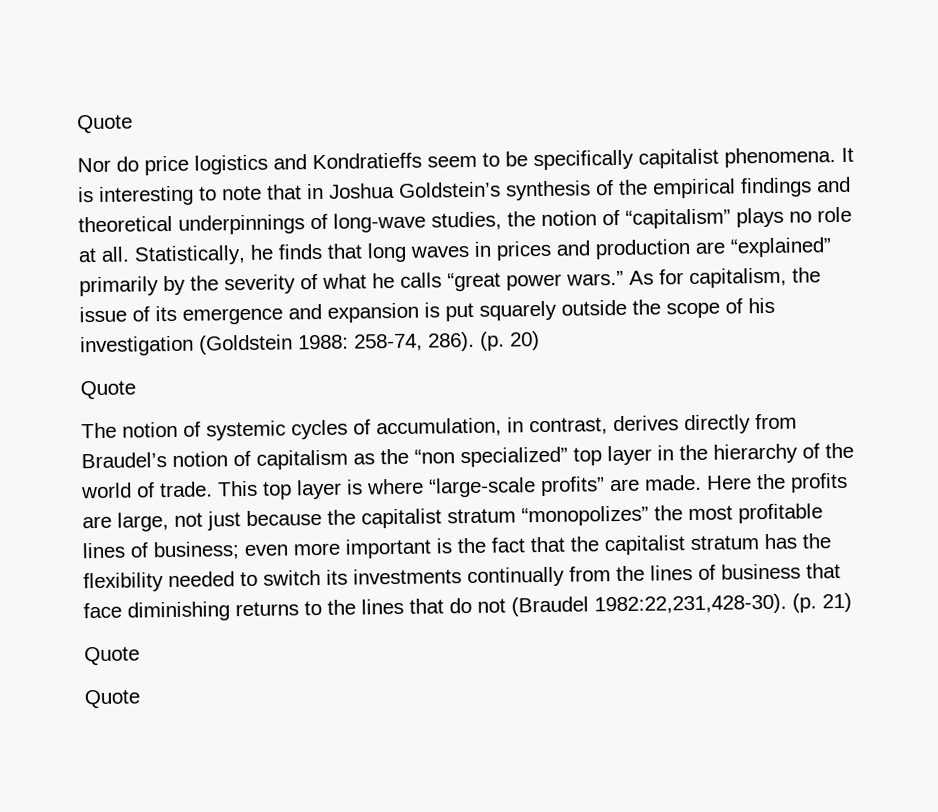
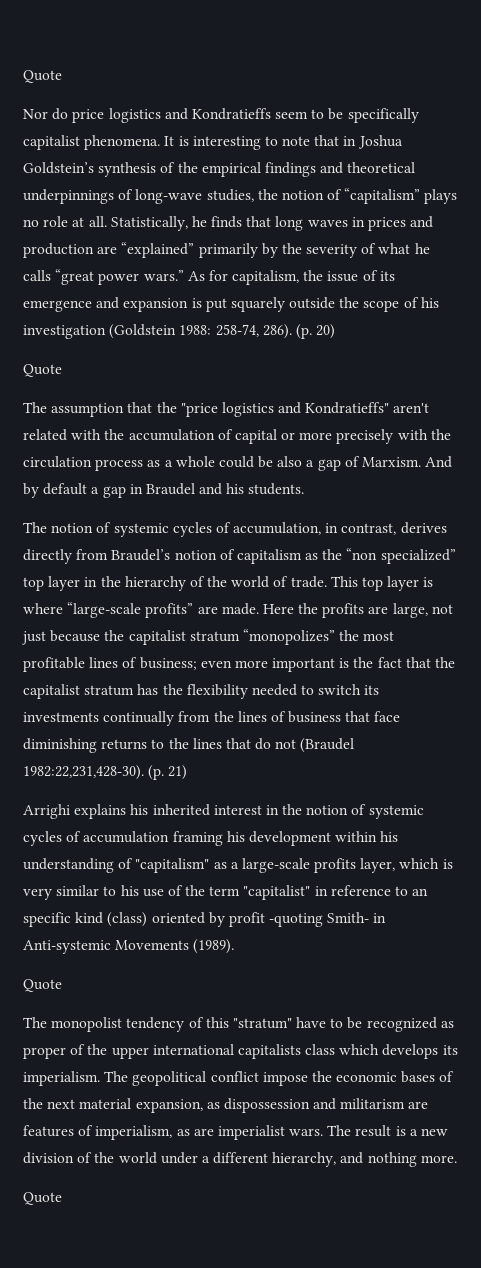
+ The assumption that the "price logistics and Kondratieffs" aren't related with the accumulation of capital or more precisely with the circulation process as a whole could be also a gap of Marxism. And by default a gap in Braudel and his students.
  (p. 21)
+ Arrighi explains his inherited interest in the notion of systemic cycles of accumulation framing his development within his understanding of "capitalism" as a large-scale profits layer, which is very similar to his use of the term "capitalist" in reference to an specific kind (class) oriented by profit -quoting Smith- in Anti-systemic Movements (1989).
  Quote
+ The monopolist tendency of this "stratum" have to be recognized as proper of the upper international capitalists class which develops its imperialism. The geopolitical conflict impose the economic bases of the next material expansion, as dispossession and militarism are features of imperialism, as are imperialist wars. The result is a new division of the world under a different hierarchy, and nothing more.

